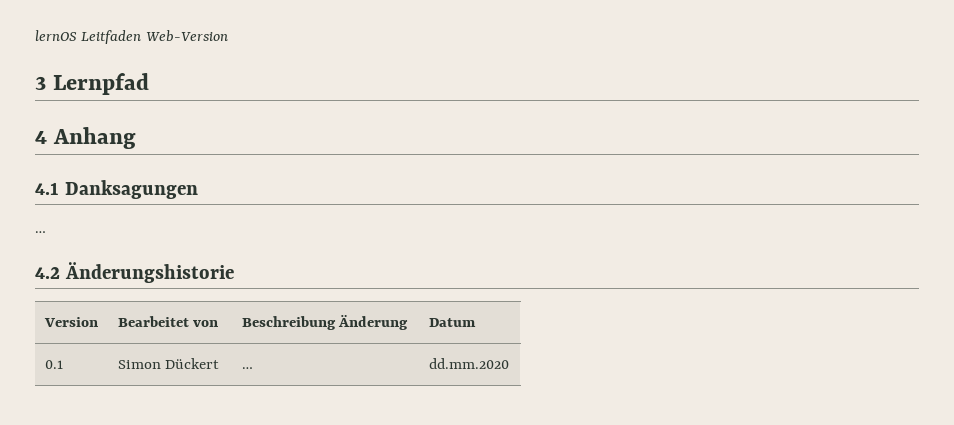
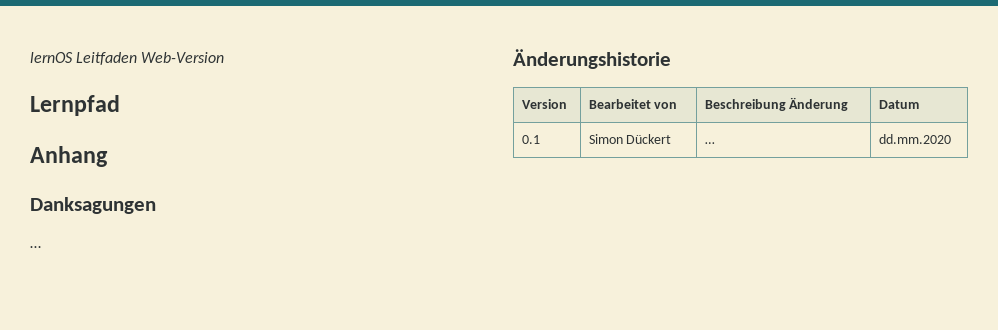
- 3 Lernpfad
+ Lernpfad
- 4 Anhang
+ Anhang
- 4.1 Danksagungen
+ Danksagungen
- 4.2 Änderungshistorie
+ Änderungshistorie

